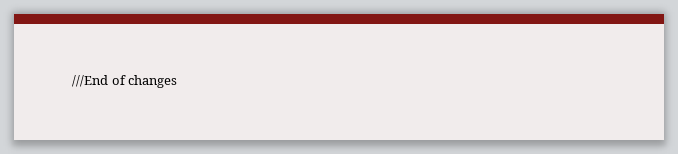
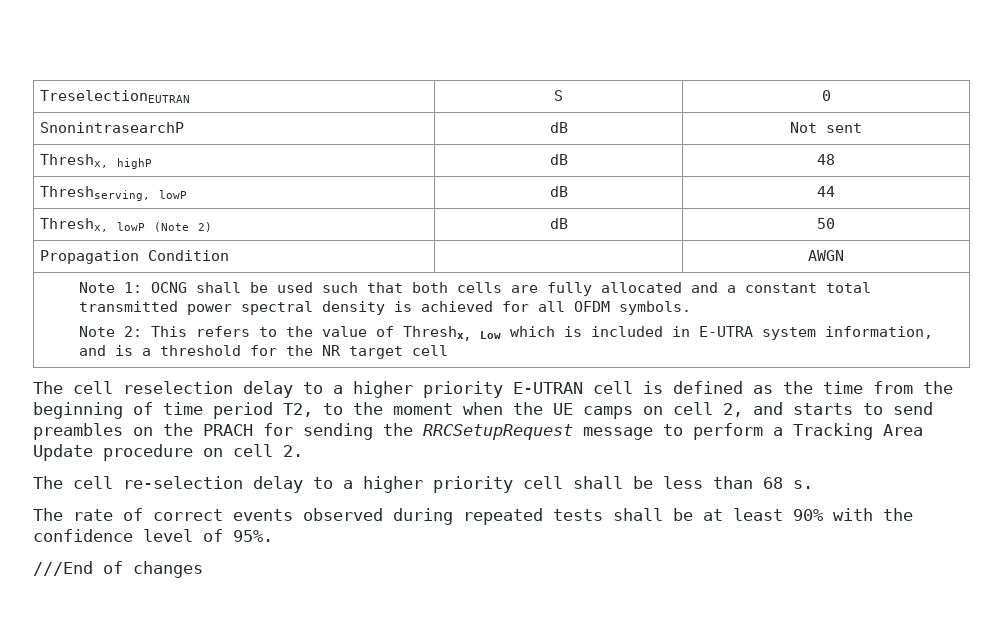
+ TreselectionEUTRAN | S | 0
+ SnonintrasearchP | dB | Not sent
+ Threshx, highP | dB | 48
+ Threshserving, lowP | dB | 44
+ Threshx, lowP (Note 2) | dB | 50
+ Propagation Condition | | AWGN
+ Note 1: OCNG shall be used such that both cells are fully allocated and a constant total transmitted power spectral density is achieved for all OFDM symbols.
+ Note 2: This refers to the value of Threshx, Low which is included in E-UTRA system information, and is a threshold for the NR target cell
+ The cell reselection delay to a higher priority E-UTRAN cell is defined as the time from the beginning of time period T2, to the moment when the UE camps on cell 2, and starts to send preambles on the PRACH for sending the RRCSetupRequest message to perform a Tracking Area Update procedure on cell 2.
+ The cell re-selection delay to a higher priority cell shall be less than 68 s.
+ The rate of correct events observed during repeated tests shall be at least 90% with the confidence level of 95%.

